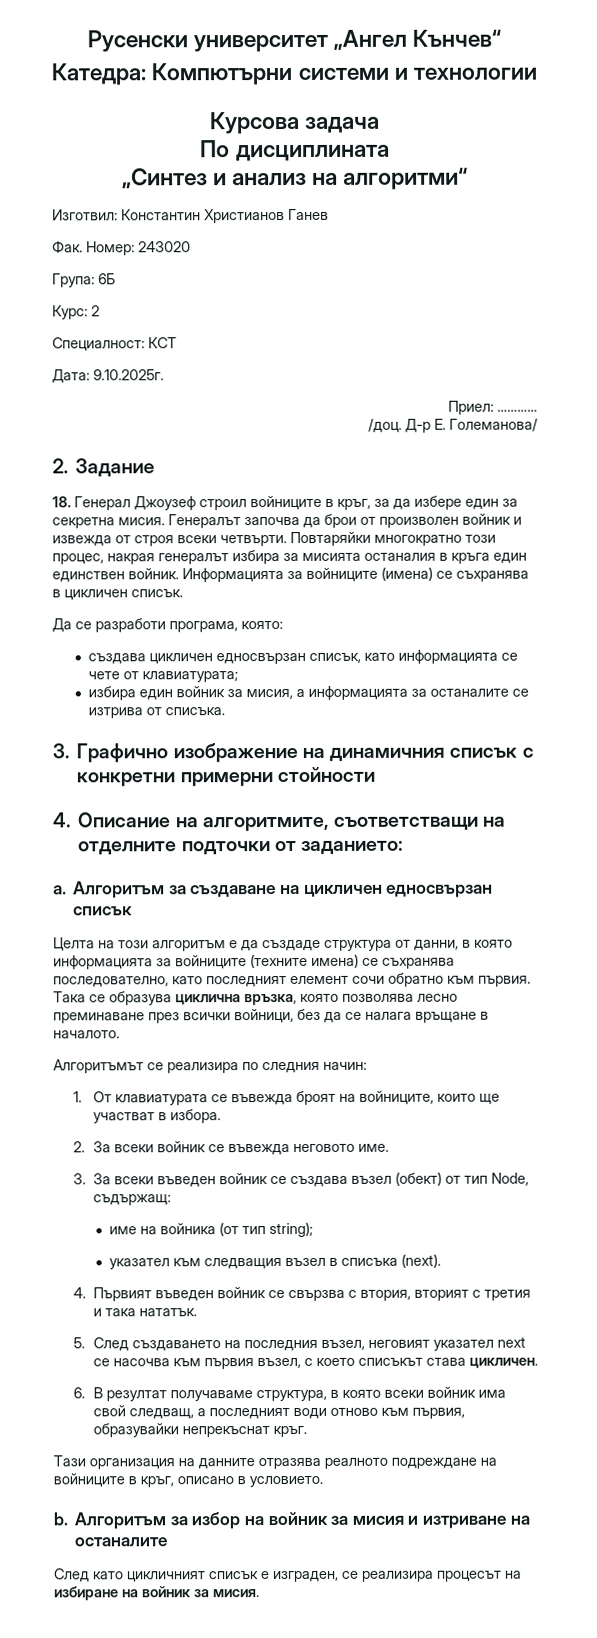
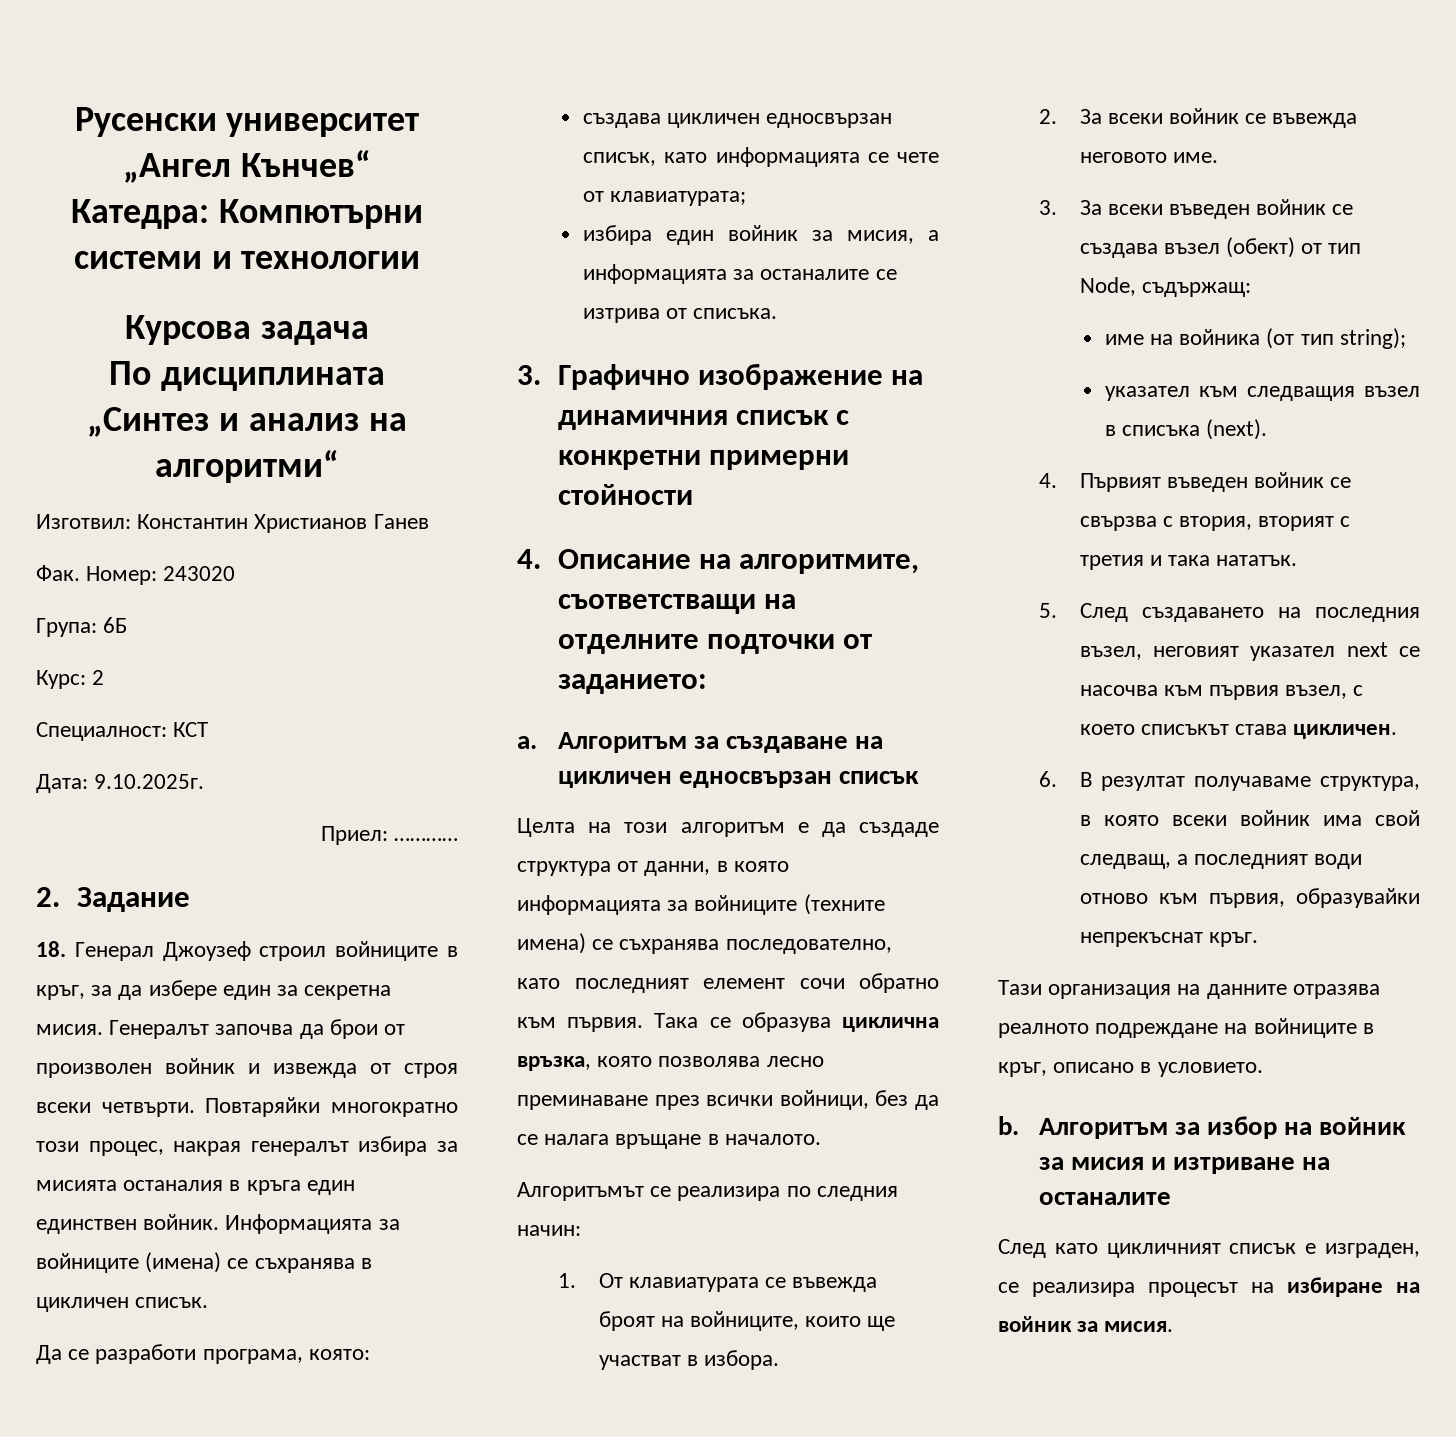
- /доц. Д-р Е. Големанова/

